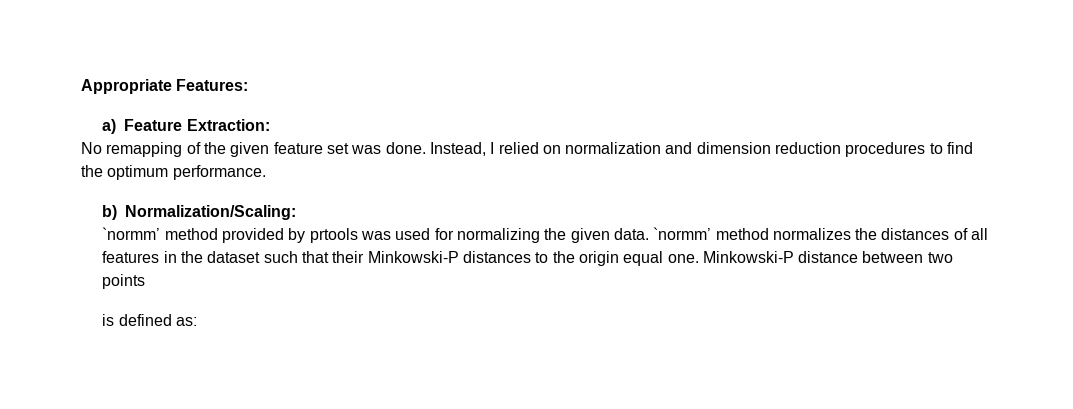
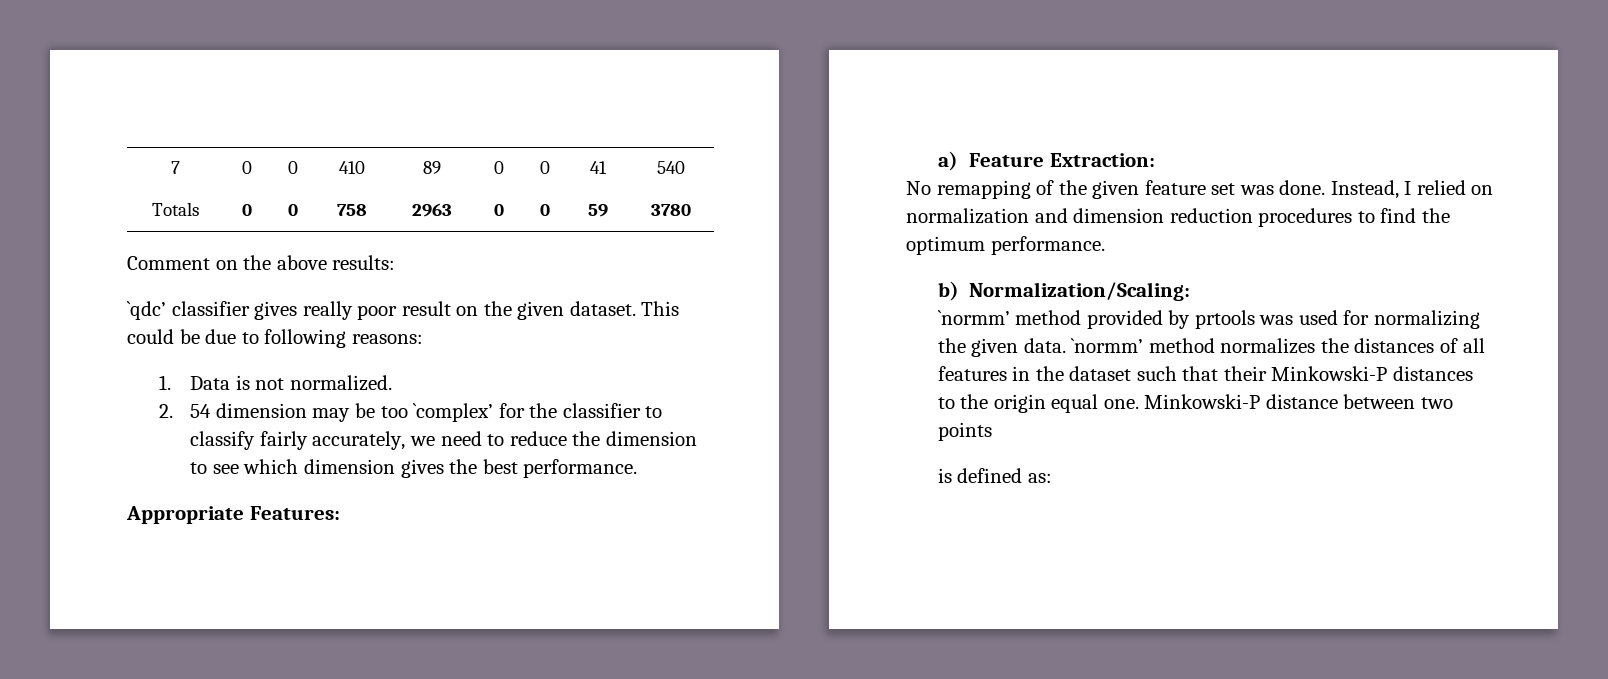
+ 7 | 0 | 0 | 410 | 89 | 0 | 0 | 41 | 540
+ Totals | 0 | 0 | 758 | 2963 | 0 | 0 | 59 | 3780
+ Comment on the above results:
+ `qdc’ classifier gives really poor result on the given dataset. This could be due to following reasons:
+ 1. Data is not normalized.
+ 2. 54 dimension may be too `complex’ for the classifier to classify fairly accurately, we need to reduce the dimension to see which dimension gives the best performance.

